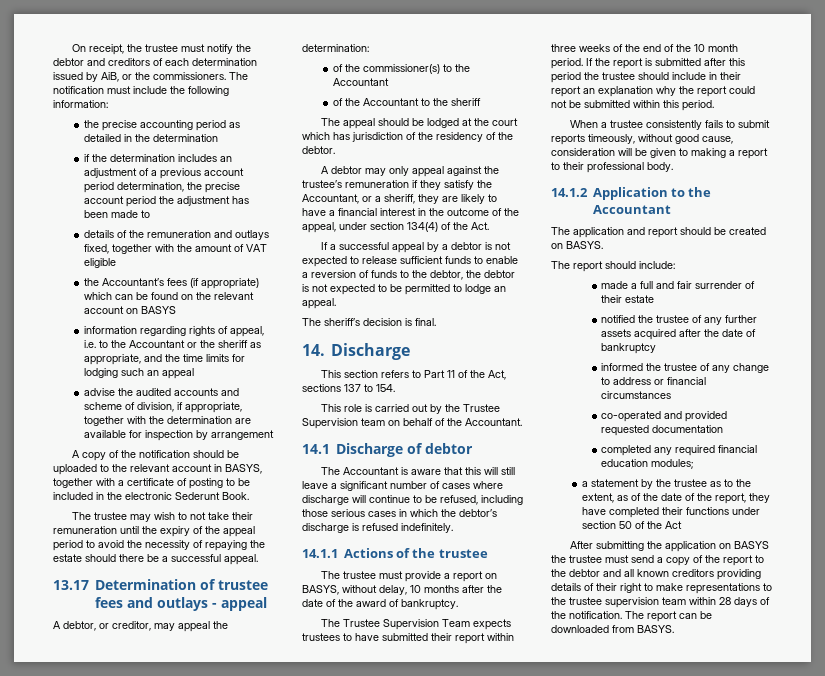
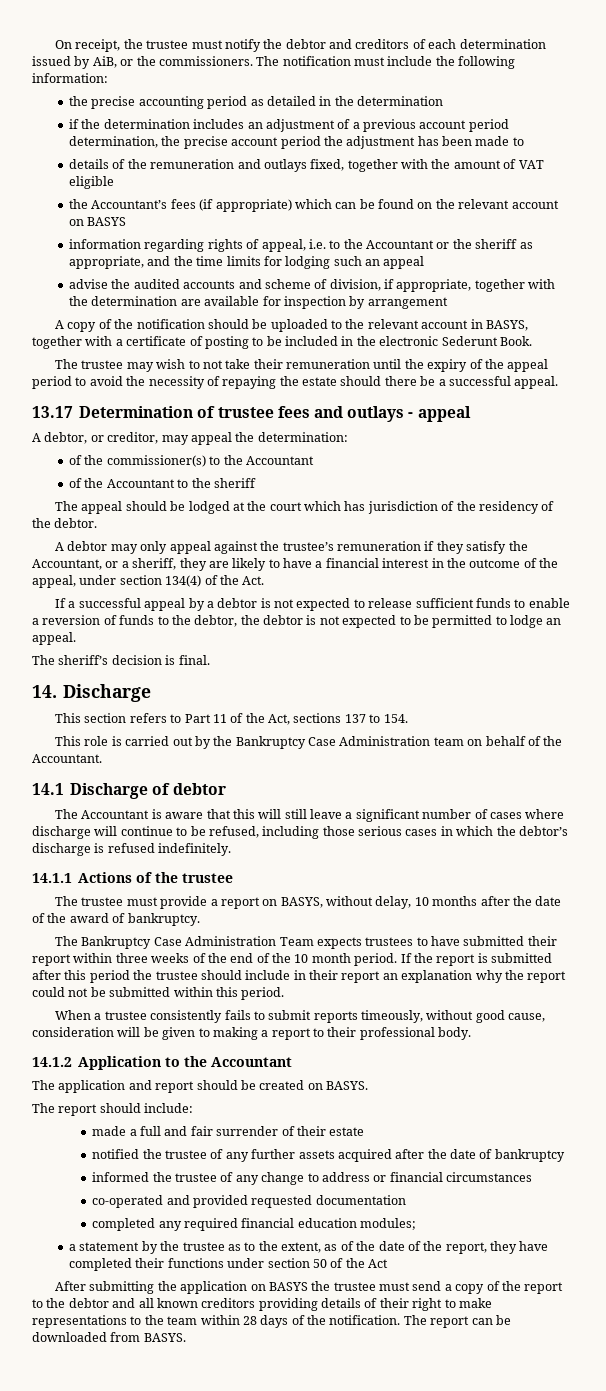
- This role is carried out by the Trustee Supervision team on behalf of the Accountant.
+ This role is carried out by the Bankruptcy Case Administration team on behalf of the Accountant.
- The Trustee Supervision Team expects trustees to have submitted their report within three weeks of the end of the 10 month period.
+ The Bankruptcy Case Administration Team expects trustees to have submitted their report within three weeks of the end of the 10 month period.
- After submitting the application on BASYS the trustee must send a copy of the report to the debtor and all known creditors providing details of their right to make representations to the trustee supervision team within 28 days of the notification.
+ After submitting the application on BASYS the trustee must send a copy of the report to the debtor and all known creditors providing details of their right to make representations to the team within 28 days of the notification.

